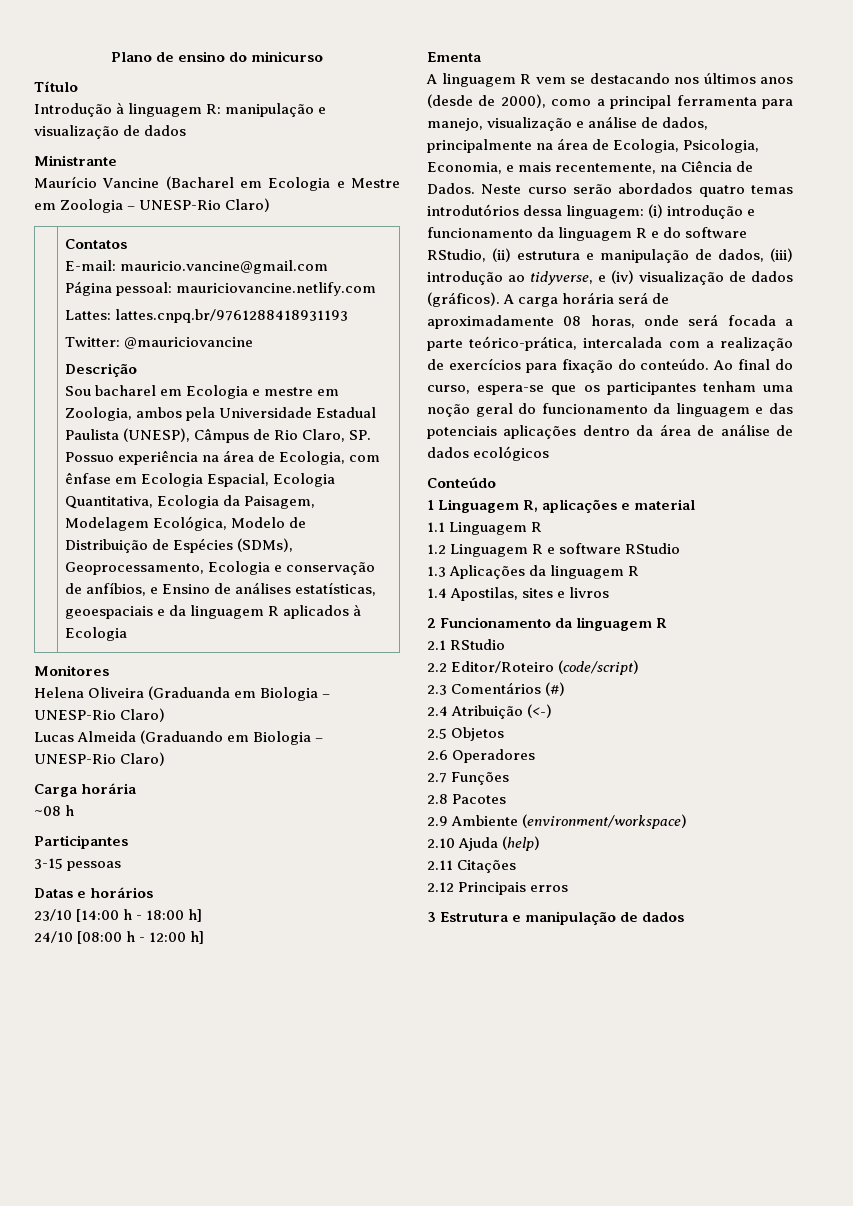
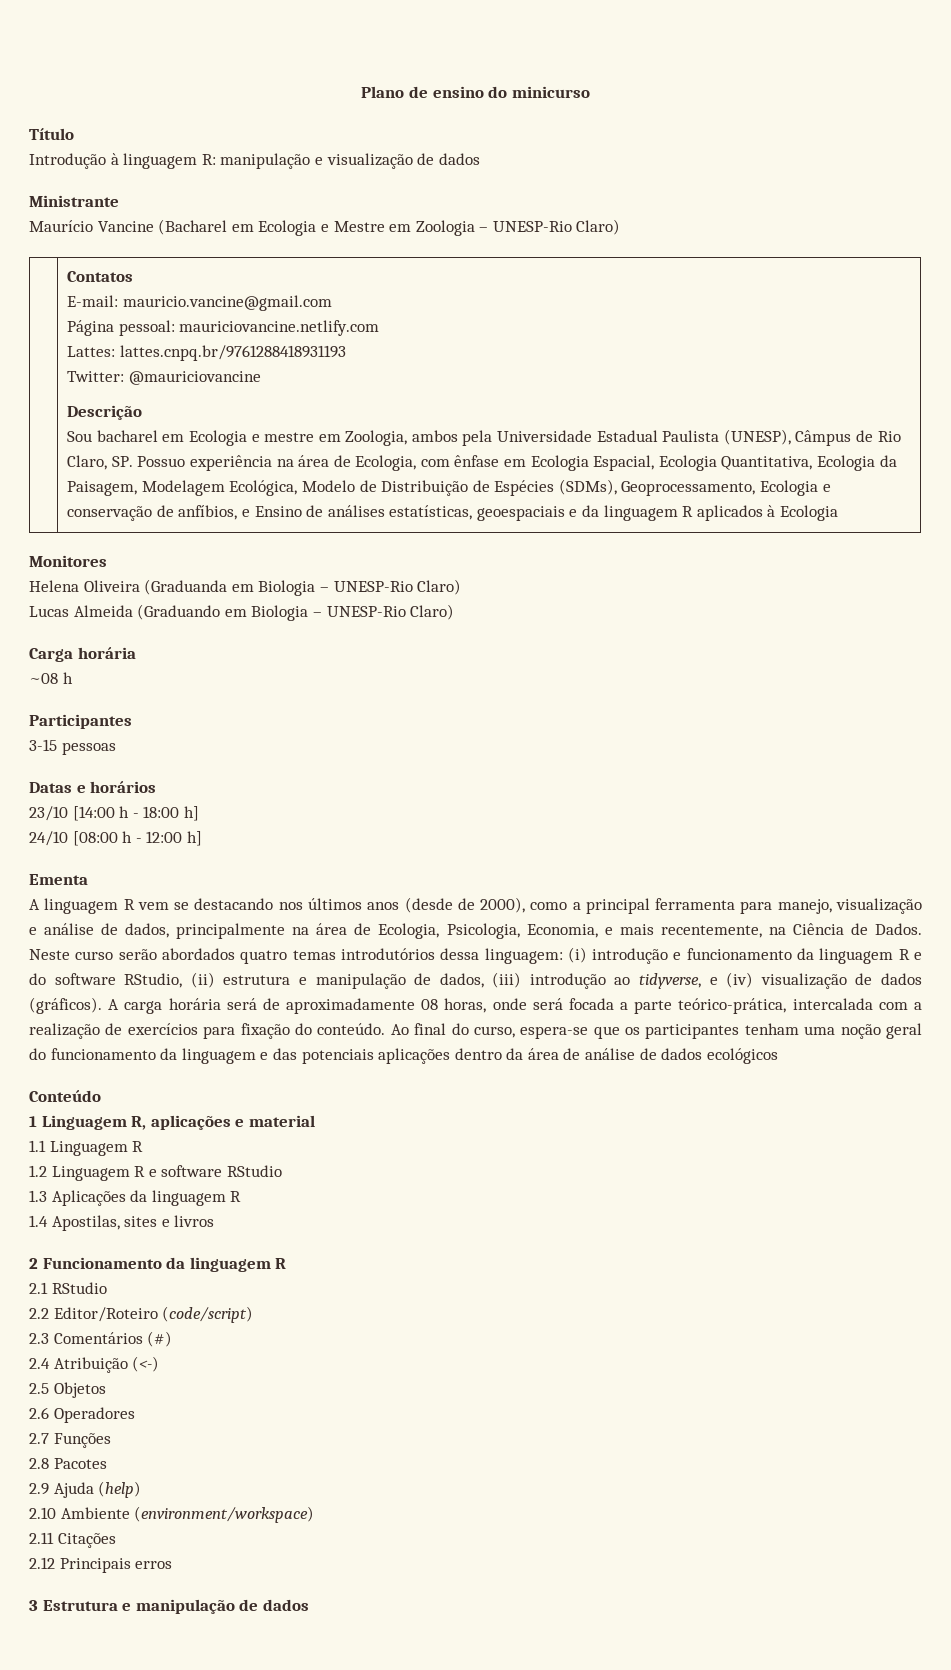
- 2.9 Ambiente (environment/workspace)
+ 2.9 Ajuda (help)
+ 2.10 Ambiente (environment/workspace)
- 2.10 Ajuda (help)

